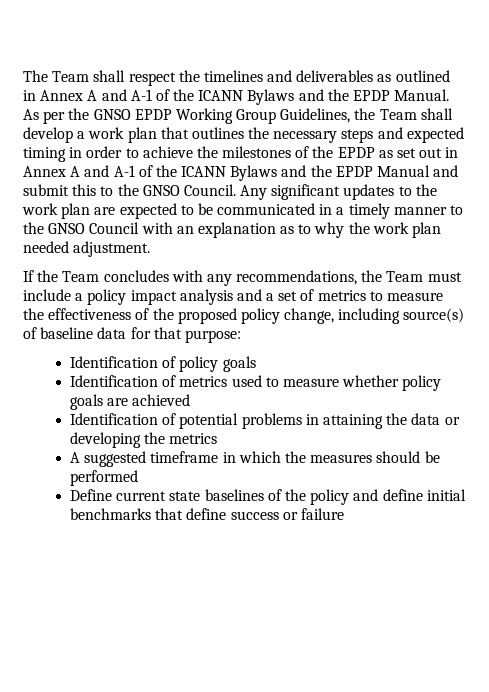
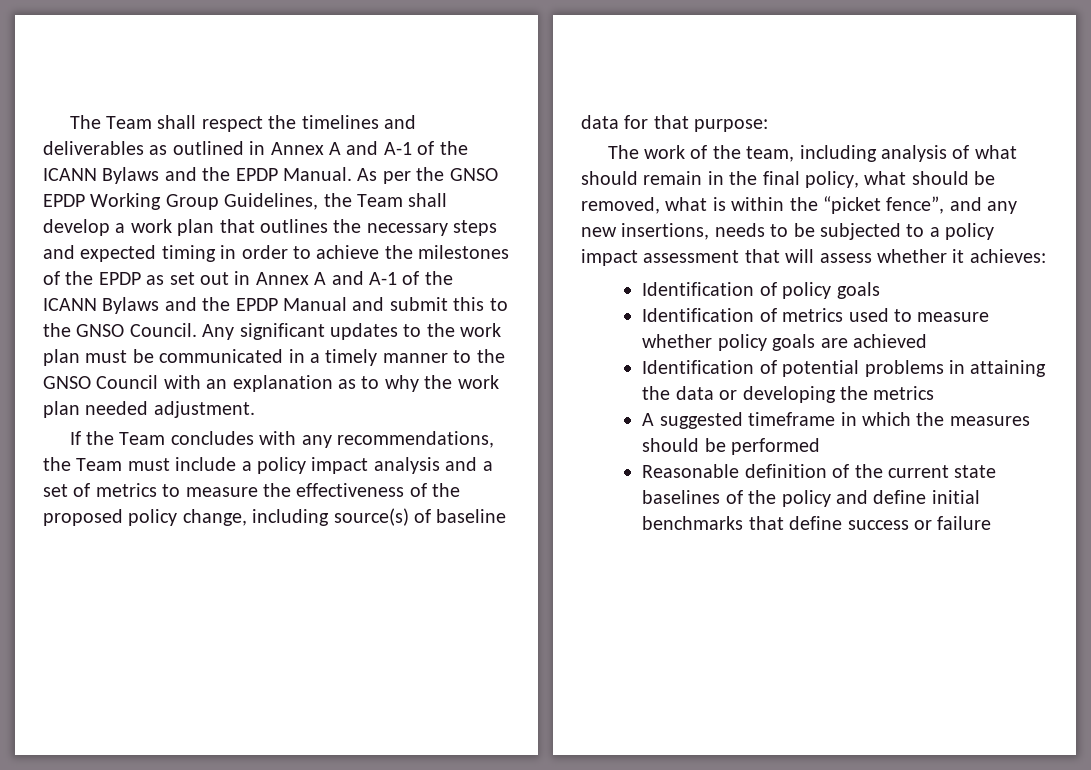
- Any significant updates to the work plan are expected to be communicated in a timely manner to the GNSO Council with an explanation as to why the work plan needed adjustment.
+ Any significant updates to the work plan must be communicated in a timely manner to the GNSO Council with an explanation as to why the work plan needed adjustment.
+ The work of the team, including analysis of what should remain in the final policy, what should be removed, what is within the “picket fence”, and any new insertions, needs to be subjected to a policy impact assessment that will assess whether it achieves:
- Define current state baselines of the policy and define initial benchmarks that define success or failure
+ Reasonable definition of the current state baselines of the policy and define initial benchmarks that define success or failure

